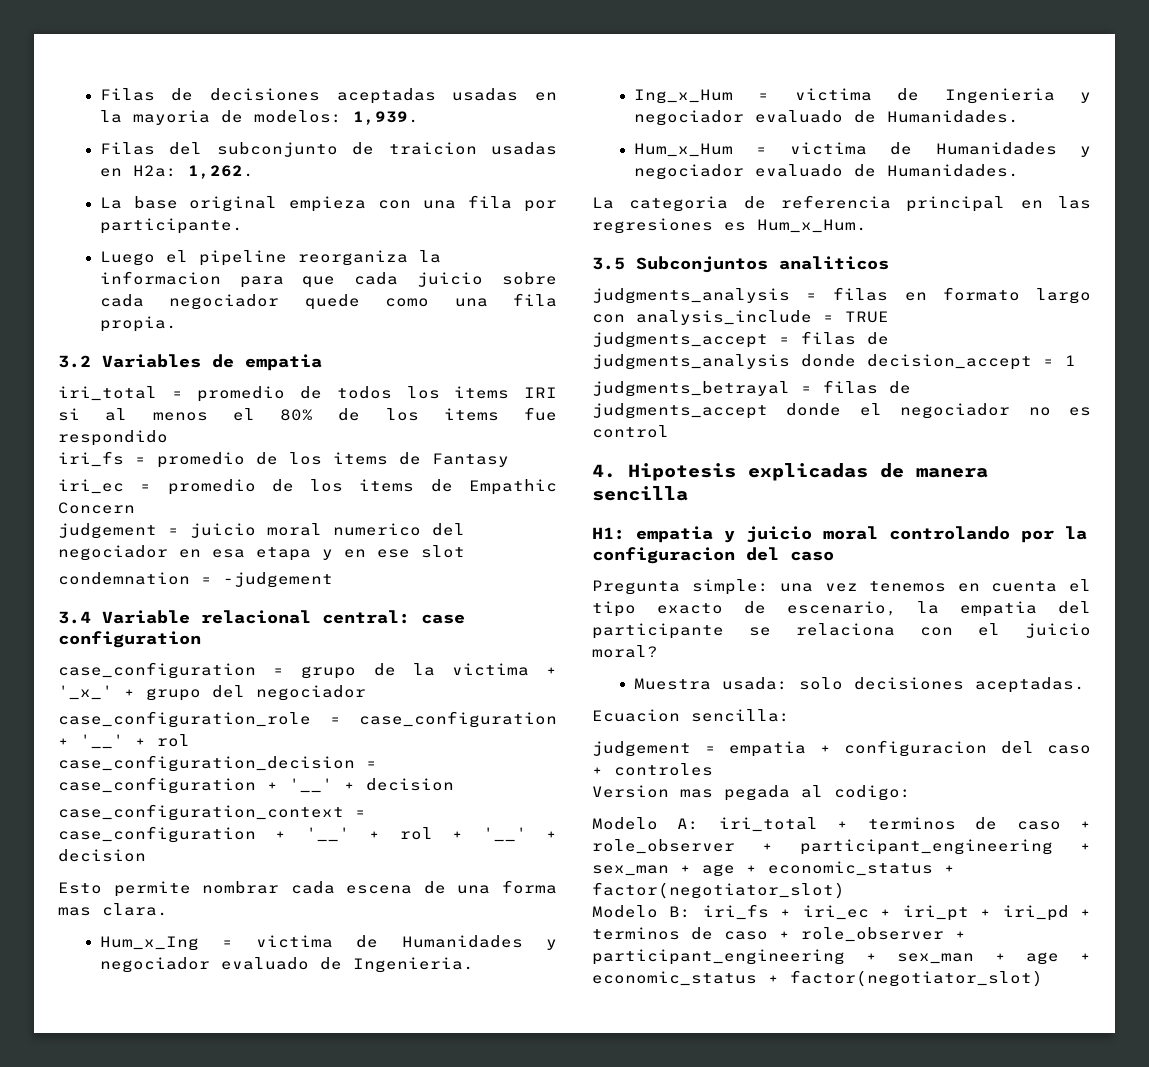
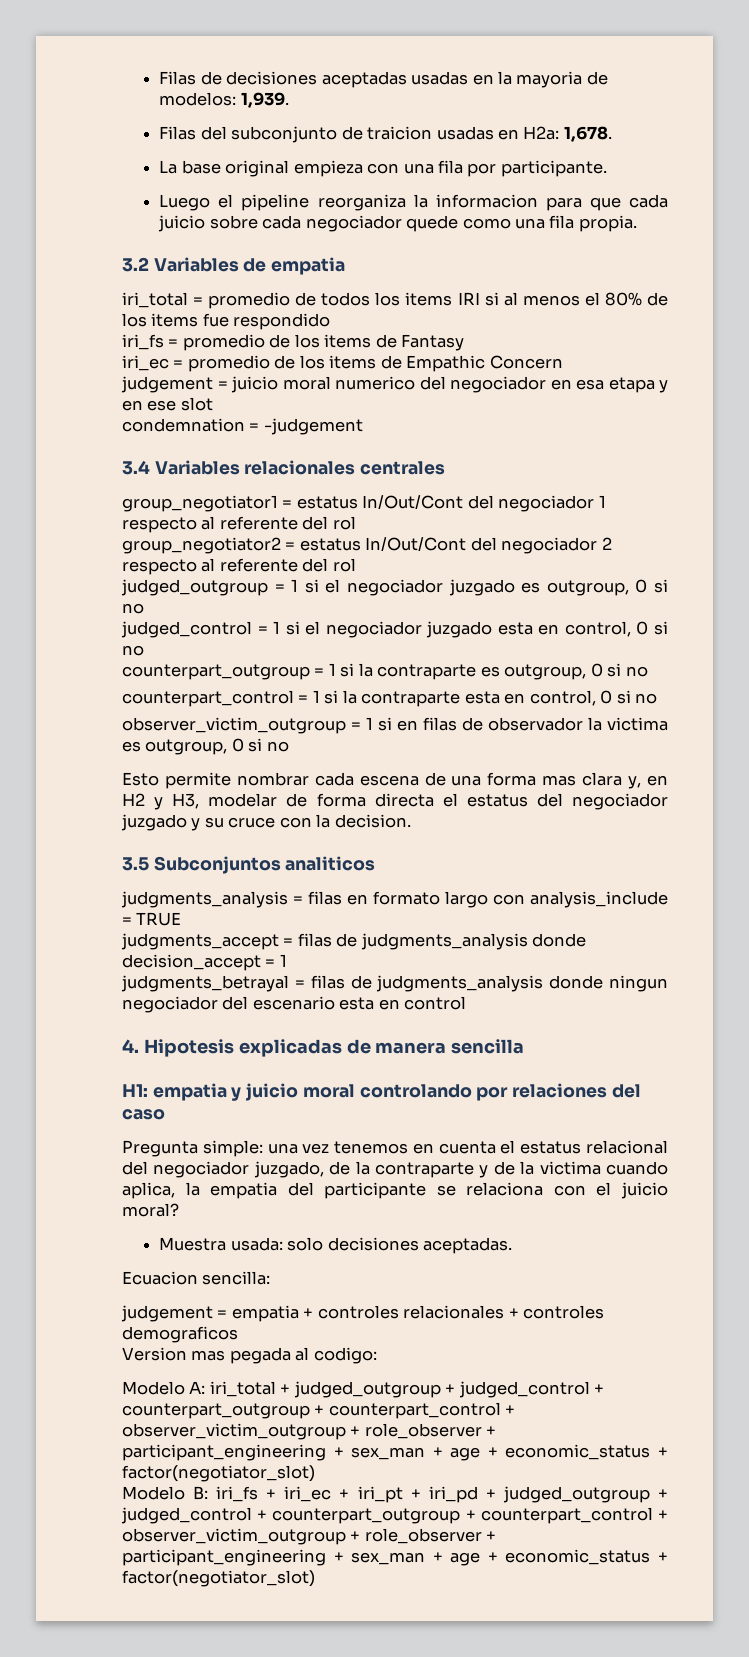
- Filas del subconjunto de traicion usadas en H2a: 1,262.
+ Filas del subconjunto de traicion usadas en H2a: 1,678.
- 3.4 Variable relacional central: case configuration
- case_configuration = grupo de la victima + '_x_' + grupo del negociador
- case_configuration_role = case_configuration + '__' + rol
- case_configuration_decision = case_configuration + '__' + decision
- case_configuration_context = case_configuration + '__' + rol + '__' + decision
+ 3.4 Variables relacionales centrales
+ group_negotiator1 = estatus In/Out/Cont del negociador 1 respecto al referente del rol
+ group_negotiator2 = estatus In/Out/Cont del negociador 2 respecto al referente del rol
+ judged_outgroup = 1 si el negociador juzgado es outgroup, 0 si no
+ judged_control = 1 si el negociador juzgado esta en control, 0 si no
+ counterpart_outgroup = 1 si la contraparte es outgroup, 0 si no
+ counterpart_control = 1 si la contraparte esta en control, 0 si no
+ observer_victim_outgroup = 1 si en filas de observador la victima es outgroup, 0 si no
- Esto permite nombrar cada escena de una forma mas clara.
- Hum_x_Ing = victima de Humanidades y negociador evaluado de Ingenieria.
- Ing_x_Hum = victima de Ingenieria y negociador evaluado de Humanidades.
- Hum_x_Hum = victima de Humanidades y negociador evaluado de Humanidades.
- La categoria de referencia principal en las regresiones es Hum_x_Hum.
+ Esto permite nombrar cada escena de una forma mas clara y, en H2 y H3, modelar de forma directa el estatus del negociador juzgado y su cruce con la decision.
- judgments_betrayal = filas de judgments_accept donde el negociador no es control
+ judgments_betrayal = filas de judgments_analysis donde ningun negociador del escenario esta en control
- H1: empatia y juicio moral controlando por la configuracion del caso
+ H1: empatia y juicio moral controlando por relaciones del caso
- Pregunta simple: una vez tenemos en cuenta el tipo exacto de escenario, la empatia del participante se relaciona con el juicio moral?
+ Pregunta simple: una vez tenemos en cuenta el estatus relacional del negociador juzgado, de la contraparte y de la victima cuando aplica, la empatia del participante se relaciona con el juicio moral?
- judgement = empatia + configuracion del caso + controles
+ judgement = empatia + controles relacionales + controles demograficos
- Modelo A: iri_total + terminos de caso + role_observer + participant_engineering + sex_man + age + economic_status + factor(negotiator_slot)
+ Modelo A: iri_total + judged_outgroup + judged_control + counterpart_outgroup + counterpart_control + observer_victim_outgroup + role_observer + participant_engineering + sex_man + age + economic_status + factor(negotiator_slot)
- Modelo B: iri_fs + iri_ec + iri_pt + iri_pd + terminos de caso + role_observer + participant_engineering + sex_man + age + economic_status + factor(negotiator_slot)
+ Modelo B: iri_fs + iri_ec + iri_pt + iri_pd + judged_outgroup + judged_control + counterpart_outgroup + counterpart_control + observer_victim_outgroup + role_observer + participant_engineering + sex_man + age + economic_status + factor(negotiator_slot)

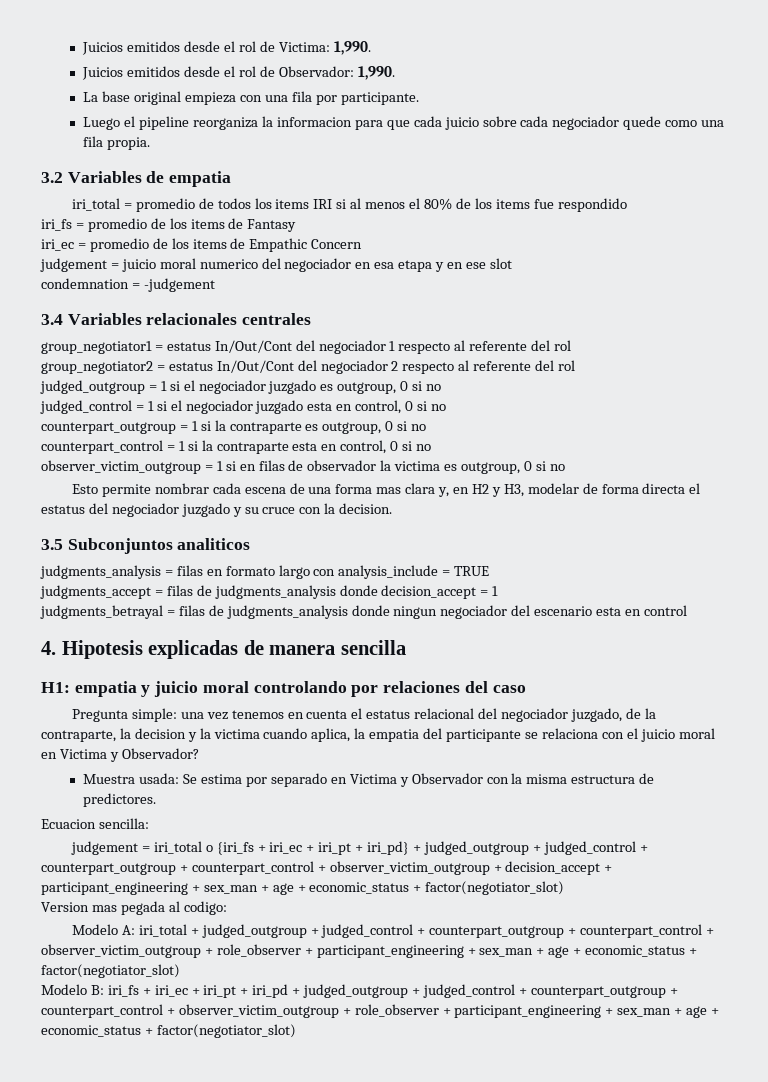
- Filas de decisiones aceptadas usadas en la mayoria de modelos: 1,939.
- Filas del subconjunto de traicion usadas en H2a: 1,678.
+ Juicios emitidos desde el rol de Victima: 1,990.
+ Juicios emitidos desde el rol de Observador: 1,990.
- Pregunta simple: una vez tenemos en cuenta el estatus relacional del negociador juzgado, de la contraparte y de la victima cuando aplica, la empatia del participante se relaciona con el juicio moral?
- Muestra usada: solo decisiones aceptadas.
+ Pregunta simple: una vez tenemos en cuenta el estatus relacional del negociador juzgado, de la contraparte, la decision y la victima cuando aplica, la empatia del participante se relaciona con el juicio moral en Victima y Observador?
+ Muestra usada: Se estima por separado en Victima y Observador con la misma estructura de predictores.
  Ecuacion sencilla:
- judgement = empatia + controles relacionales + controles demograficos
+ judgement = iri_total o {iri_fs + iri_ec + iri_pt + iri_pd} + judged_outgroup + judged_control + counterpart_outgroup + counterpart_control + observer_victim_outgroup + decision_accept + participant_engineering + sex_man + age + economic_status + factor(negotiator_slot)

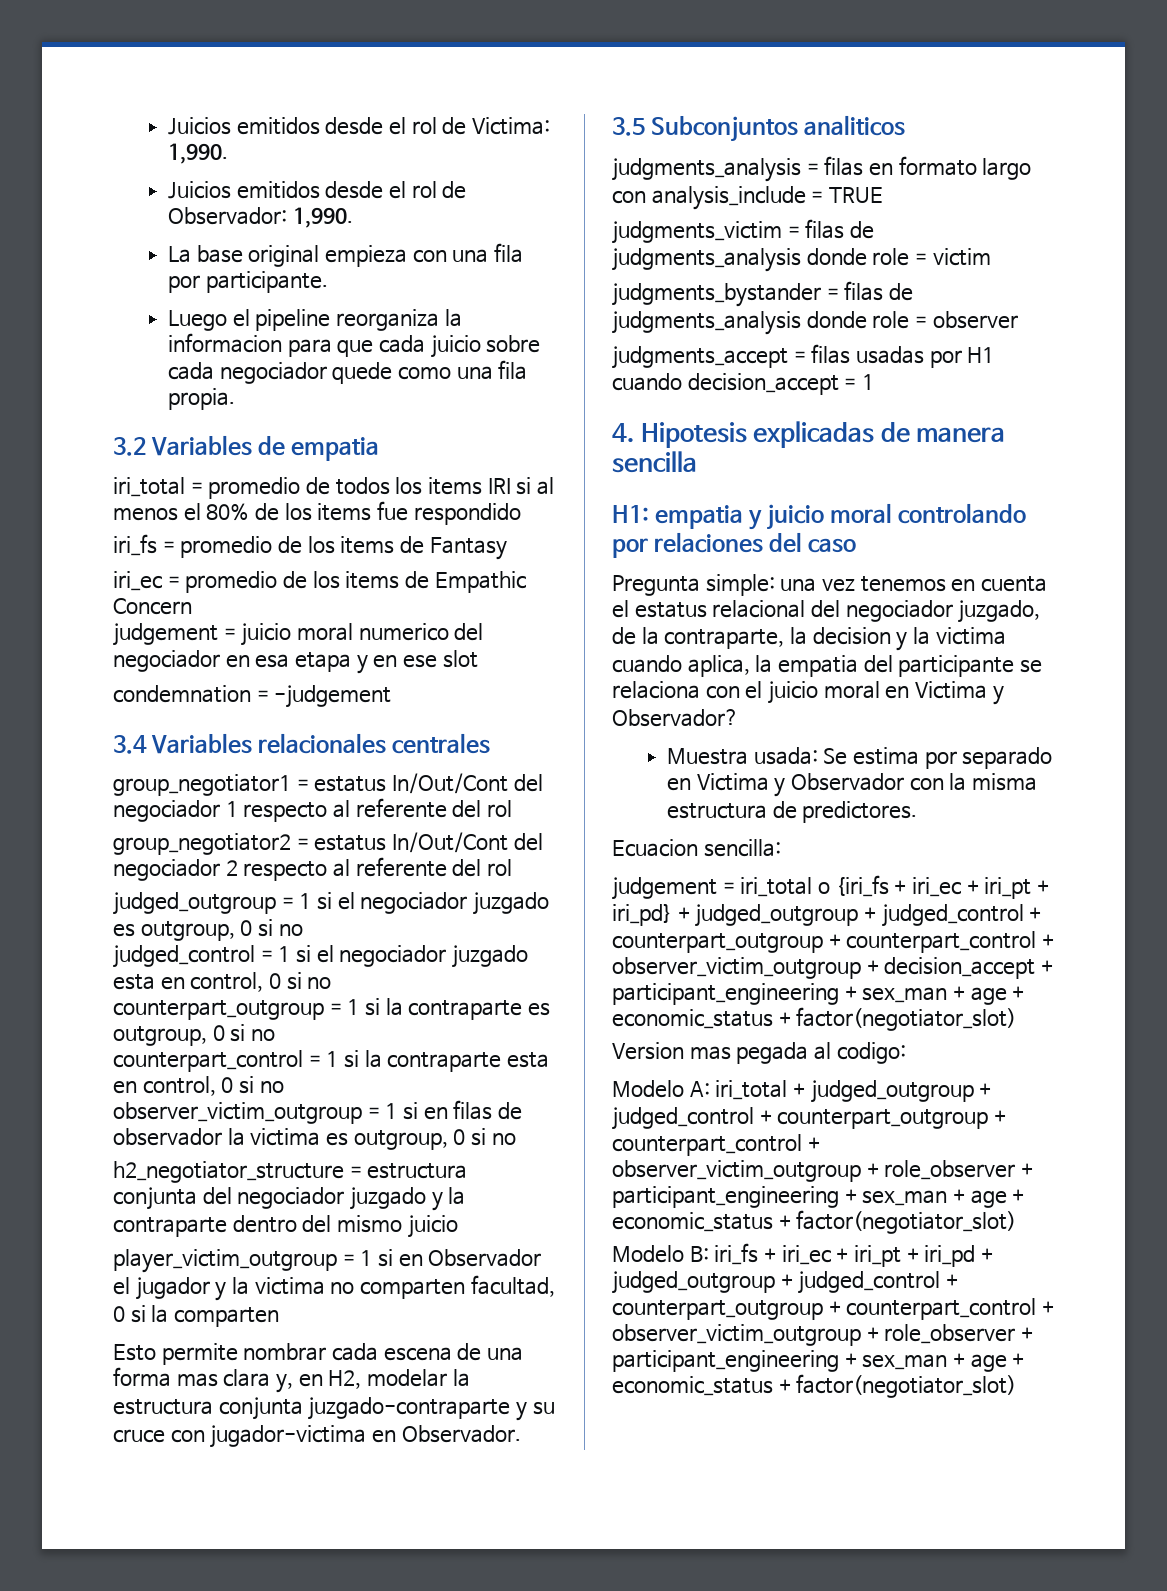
+ h2_negotiator_structure = estructura conjunta del negociador juzgado y la contraparte dentro del mismo juicio
+ player_victim_outgroup = 1 si en Observador el jugador y la victima no comparten facultad, 0 si la comparten
- Esto permite nombrar cada escena de una forma mas clara y, en H2 y H3, modelar de forma directa el estatus del negociador juzgado y su cruce con la decision.
+ Esto permite nombrar cada escena de una forma mas clara y, en H2, modelar la estructura conjunta juzgado-contraparte y su cruce con jugador-victima en Observador.
- judgments_accept = filas de judgments_analysis donde decision_accept = 1
- judgments_betrayal = filas de judgments_analysis donde ningun negociador del escenario esta en control
+ judgments_victim = filas de judgments_analysis donde role = victim
+ judgments_bystander = filas de judgments_analysis donde role = observer
+ judgments_accept = filas usadas por H1 cuando decision_accept = 1

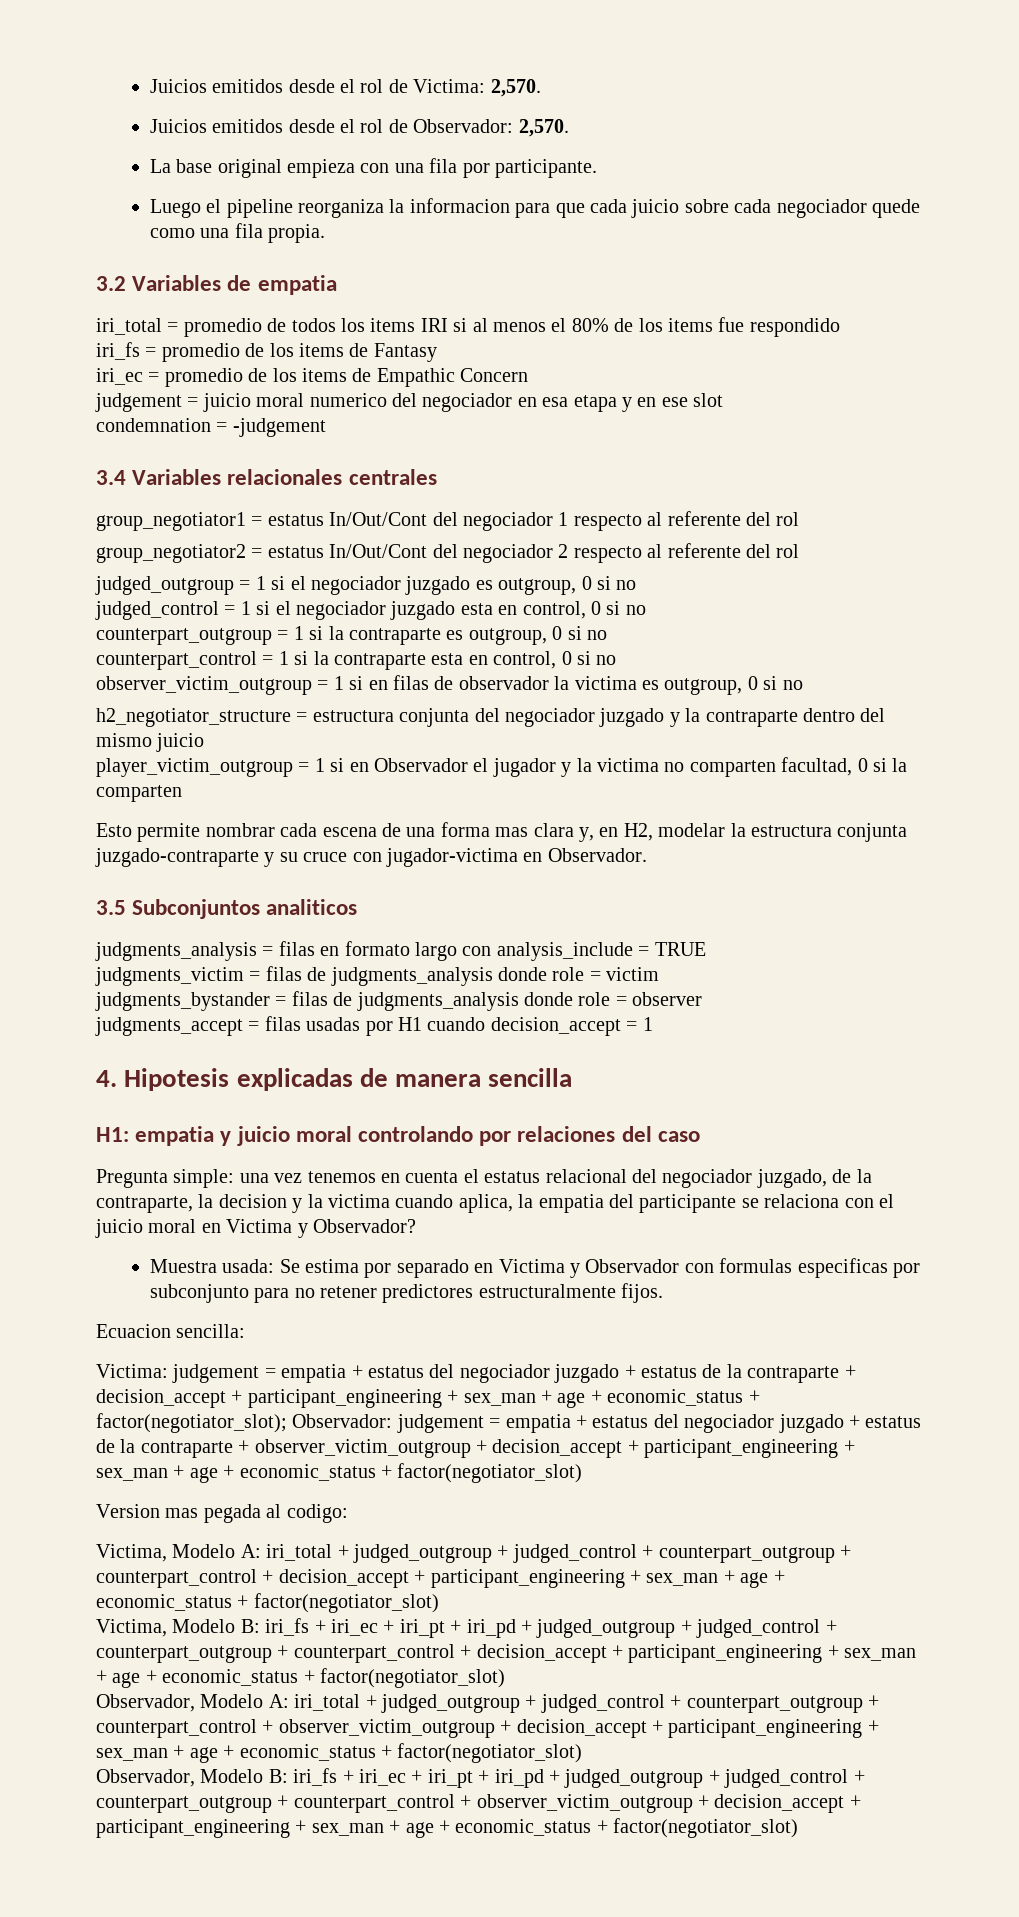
- Juicios emitidos desde el rol de Victima: 1,990.
+ Juicios emitidos desde el rol de Victima: 2,570.
- Juicios emitidos desde el rol de Observador: 1,990.
+ Juicios emitidos desde el rol de Observador: 2,570.
- Muestra usada: Se estima por separado en Victima y Observador con la misma estructura de predictores.
+ Muestra usada: Se estima por separado en Victima y Observador con formulas especificas por subconjunto para no retener predictores estructuralmente fijos.
- judgement = iri_total o {iri_fs + iri_ec + iri_pt + iri_pd} + judged_outgroup + judged_control + counterpart_outgroup + counterpart_control + observer_victim_outgroup + decision_accept + participant_engineering + sex_man + age + economic_status + factor(negotiator_slot)
+ Victima: judgement = empatia + estatus del negociador juzgado + estatus de la contraparte + decision_accept + participant_engineering + sex_man + age + economic_status + factor(negotiator_slot); Observador: judgement = empatia + estatus del negociador juzgado + estatus de la contraparte + observer_victim_outgroup + decision_accept + participant_engineering + sex_man + age + economic_status + factor(negotiator_slot)
+ Version mas pegada al codigo:
+ Victima, Modelo A: iri_total + judged_outgroup + judged_control + counterpart_outgroup + counterpart_control + decision_accept + participant_engineering + sex_man + age + economic_status + factor(negotiator_slot)
+ Victima, Modelo B: iri_fs + iri_ec + iri_pt + iri_pd + judged_outgroup + judged_control + counterpart_outgroup + counterpart_control + decision_accept + participant_engineering + sex_man + age + economic_status + factor(negotiator_slot)
+ Observador, Modelo A: iri_total + judged_outgroup + judged_control + counterpart_outgroup + counterpart_control + observer_victim_outgroup + decision_accept + participant_engineering + sex_man + age + economic_status + factor(negotiator_slot)
- Version mas pegada al codigo:
- Modelo A: iri_total + judged_outgroup + judged_control + counterpart_outgroup + counterpart_control + observer_victim_outgroup + role_observer + participant_engineering + sex_man + age + economic_status + factor(negotiator_slot)
- Modelo B: iri_fs + iri_ec + iri_pt + iri_pd + judged_outgroup + judged_control + counterpart_outgroup + counterpart_control + observer_victim_outgroup + role_observer + participant_engineering + sex_man + age + economic_status + factor(negotiator_slot)
+ Observador, Modelo B: iri_fs + iri_ec + iri_pt + iri_pd + judged_outgroup + judged_control + counterpart_outgroup + counterpart_control + observer_victim_outgroup + decision_accept + participant_engineering + sex_man + age + economic_status + factor(negotiator_slot)

